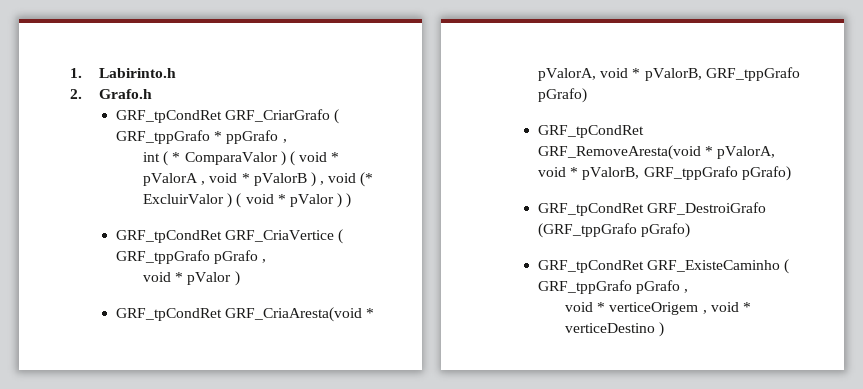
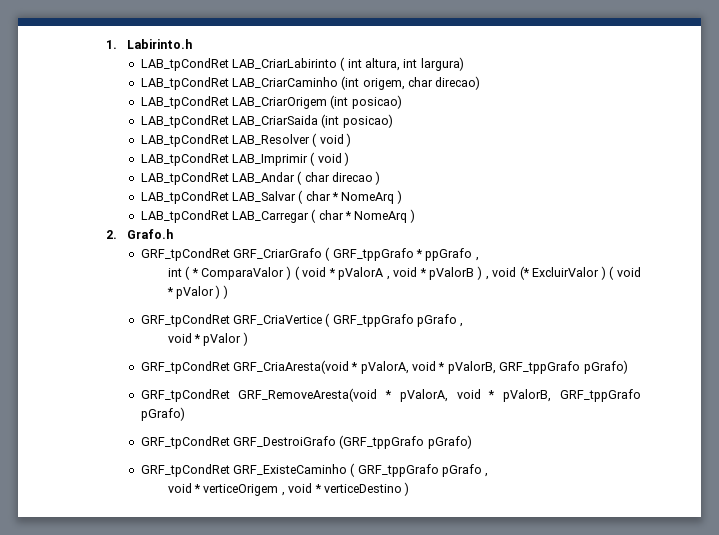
+ LAB_tpCondRet LAB_CriarLabirinto ( int altura, int largura)
+ LAB_tpCondRet LAB_CriarCaminho (int origem, char direcao)
+ LAB_tpCondRet LAB_CriarOrigem (int posicao)
+ LAB_tpCondRet LAB_CriarSaida (int posicao)
+ LAB_tpCondRet LAB_Resolver ( void )
+ LAB_tpCondRet LAB_Imprimir ( void )
+ LAB_tpCondRet LAB_Andar ( char direcao )
+ LAB_tpCondRet LAB_Salvar ( char * NomeArq )
+ LAB_tpCondRet LAB_Carregar ( char * NomeArq )

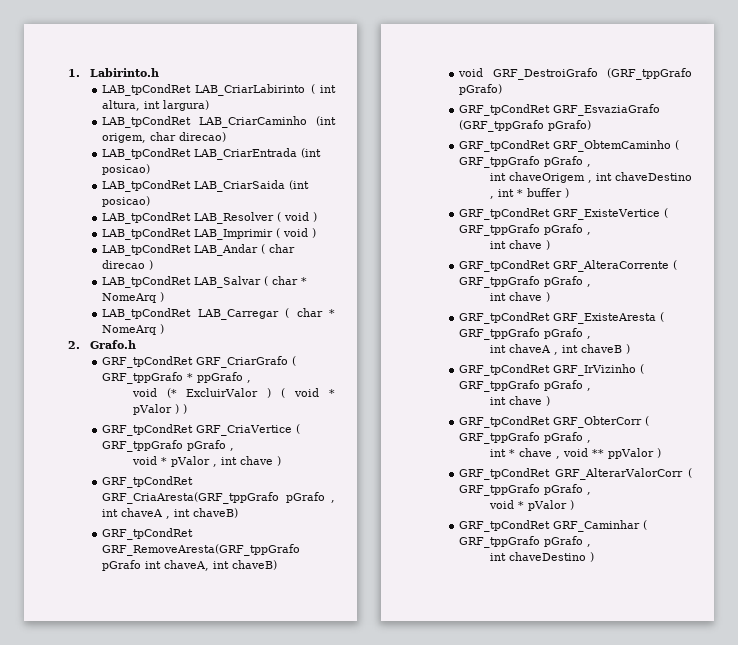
- LAB_tpCondRet LAB_CriarOrigem (int posicao)
+ LAB_tpCondRet LAB_CriarEntrada (int posicao)
- int ( * ComparaValor ) ( void * pValorA , void * pValorB ) , void (* ExcluirValor ) ( void * pValor ) )
+ void (* ExcluirValor ) ( void * pValor ) )
  GRF_tpCondRet GRF_CriaVertice ( GRF_tppGrafo pGrafo ,
+ void * pValor , int chave )
+ GRF_tpCondRet GRF_CriaAresta(GRF_tppGrafo pGrafo , int chaveA , int chaveB)
+ GRF_tpCondRet GRF_RemoveAresta(GRF_tppGrafo pGrafo int chaveA, int chaveB)
+ void GRF_DestroiGrafo (GRF_tppGrafo pGrafo)
+ GRF_tpCondRet GRF_EsvaziaGrafo (GRF_tppGrafo pGrafo)
+ GRF_tpCondRet GRF_ObtemCaminho ( GRF_tppGrafo pGrafo ,
+ int chaveOrigem , int chaveDestino , int * buffer )
+ GRF_tpCondRet GRF_ExisteVertice ( GRF_tppGrafo pGrafo ,
+ int chave )
+ GRF_tpCondRet GRF_AlteraCorrente ( GRF_tppGrafo pGrafo ,
+ int chave )
+ GRF_tpCondRet GRF_ExisteAresta ( GRF_tppGrafo pGrafo ,
+ int chaveA , int chaveB )
+ GRF_tpCondRet GRF_IrVizinho ( GRF_tppGrafo pGrafo ,
+ int chave )
+ GRF_tpCondRet GRF_ObterCorr ( GRF_tppGrafo pGrafo ,
+ int * chave , void ** ppValor )
+ GRF_tpCondRet GRF_AlterarValorCorr ( GRF_tppGrafo pGrafo ,
  void * pValor )
- GRF_tpCondRet GRF_CriaAresta(void * pValorA, void * pValorB, GRF_tppGrafo pGrafo)
- GRF_tpCondRet GRF_RemoveAresta(void * pValorA, void * pValorB, GRF_tppGrafo pGrafo)
- GRF_tpCondRet GRF_DestroiGrafo (GRF_tppGrafo pGrafo)
- GRF_tpCondRet GRF_ExisteCaminho ( GRF_tppGrafo pGrafo ,
- void * verticeOrigem , void * verticeDestino )
+ GRF_tpCondRet GRF_Caminhar ( GRF_tppGrafo pGrafo ,
+ int chaveDestino )

